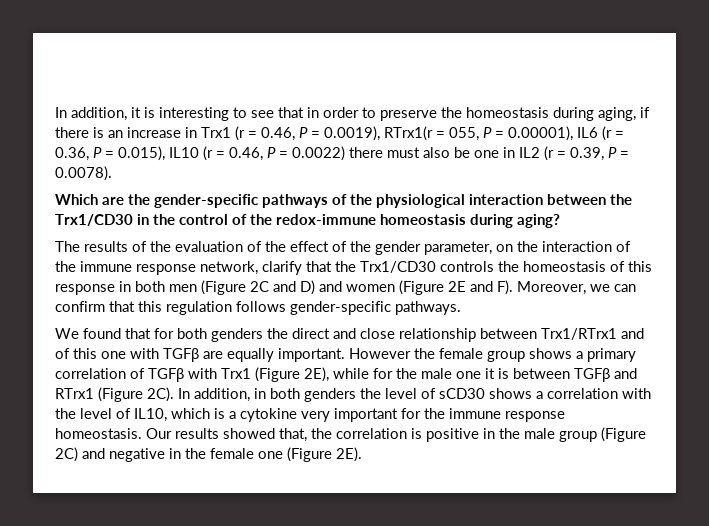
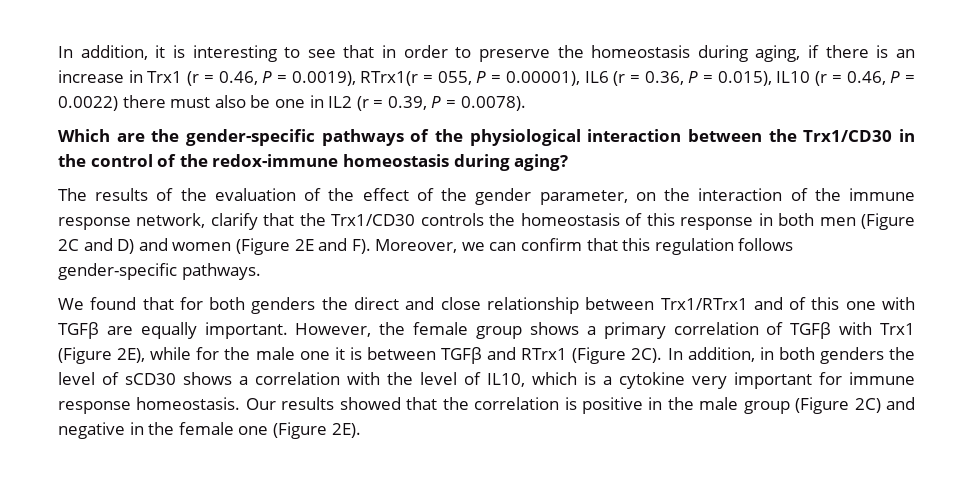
- However the female group shows a primary correlation of TGFβ with Trx1 (Figure 2E), while for the male one it is between TGFβ and RTrx1 (Figure 2C).
+ However, the female group shows a primary correlation of TGFβ with Trx1 (Figure 2E), while for the male one it is between TGFβ and RTrx1 (Figure 2C).
- In addition, in both genders the level of sCD30 shows a correlation with the level of IL10, which is a cytokine very important for the immune response homeostasis.
+ In addition, in both genders the level of sCD30 shows a correlation with the level of IL10, which is a cytokine very important for immune response homeostasis.
- Our results showed that, the correlation is positive in the male group (Figure 2C) and negative in the female one (Figure 2E).
+ Our results showed that the correlation is positive in the male group (Figure 2C) and negative in the female one (Figure 2E).

